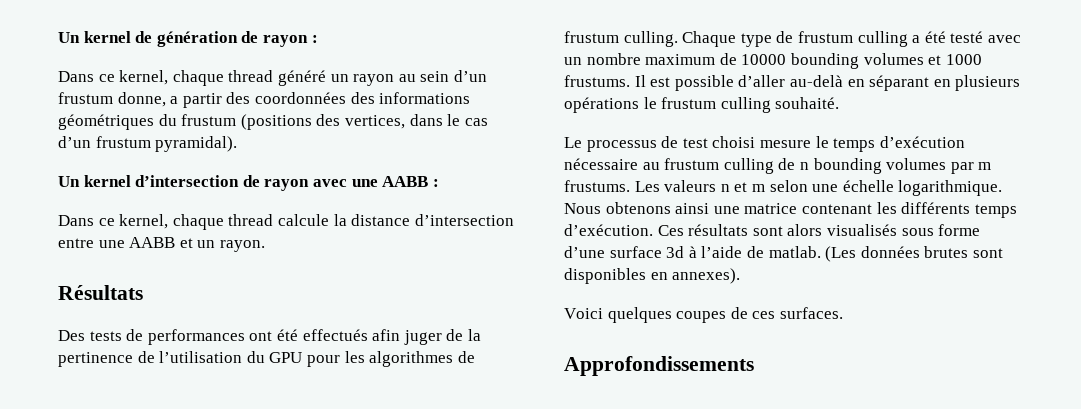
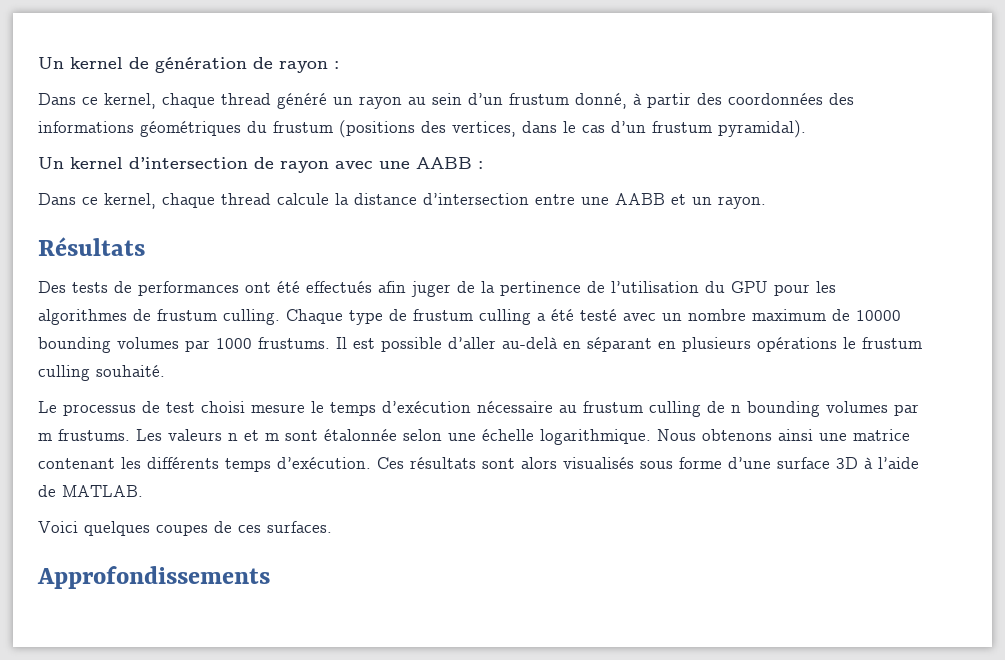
- Dans ce kernel, chaque thread généré un rayon au sein d’un frustum donne, a partir des coordonnées des informations géométriques du frustum (positions des vertices, dans le cas d’un frustum pyramidal).
+ Dans ce kernel, chaque thread généré un rayon au sein d’un frustum donné, à partir des coordonnées des informations géométriques du frustum (positions des vertices, dans le cas d’un frustum pyramidal).
- Chaque type de frustum culling a été testé avec un nombre maximum de 10000 bounding volumes et 1000 frustums.
+ Chaque type de frustum culling a été testé avec un nombre maximum de 10000 bounding volumes par 1000 frustums.
- Les valeurs n et m selon une échelle logarithmique.
+ Les valeurs n et m sont étalonnée selon une échelle logarithmique.
- Ces résultats sont alors visualisés sous forme d’une surface 3d à l’aide de matlab. (Les données brutes sont disponibles en annexes).
+ Ces résultats sont alors visualisés sous forme d’une surface 3D à l’aide de MATLAB.

